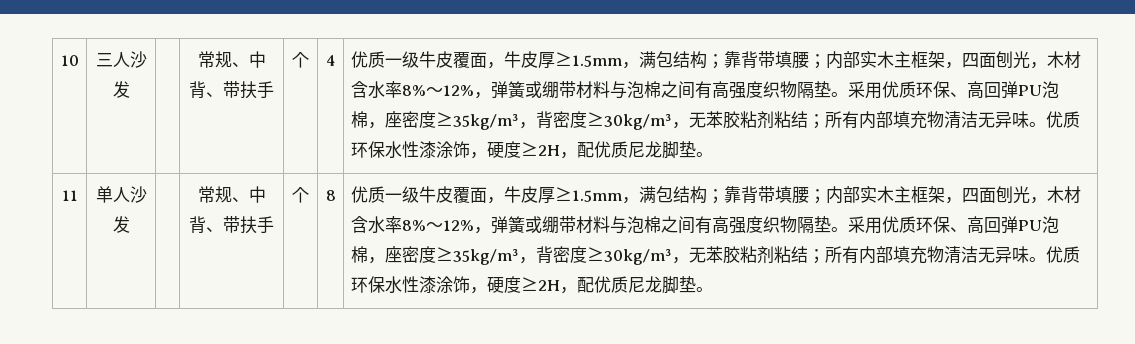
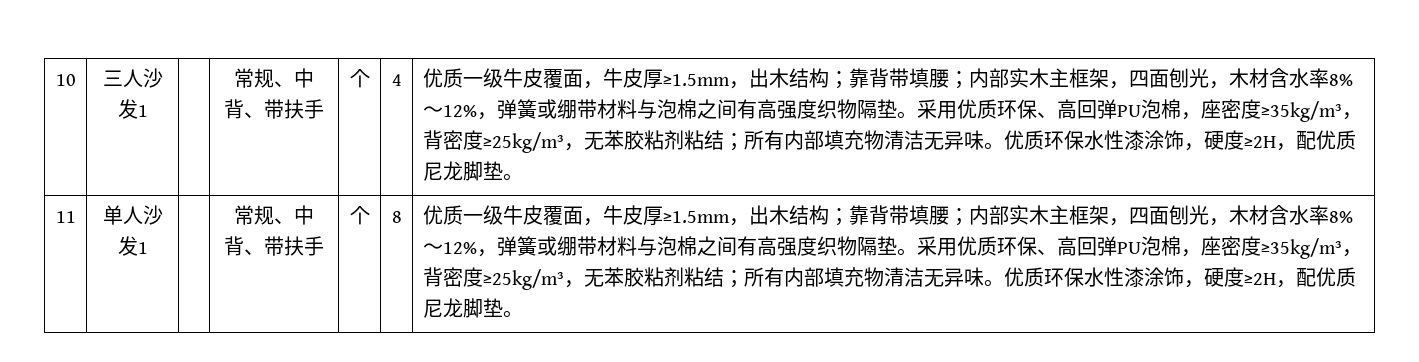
- 三人沙发
+ 三人沙发1
- 4 | 优质一级牛皮覆面，牛皮厚≥1.5mm，满包结构；靠背带填腰；内部实木主框架，四面刨光，木材含水率8%～12%，弹簧或绷带材料与泡棉之间有高强度织物隔垫。采用优质环保、高回弹PU泡棉，座密度≥35kg/m³，背密度≥30kg/m³，无苯胶粘剂粘结；所有内部填充物清洁无异味。
+ 4 | 优质一级牛皮覆面，牛皮厚≥1.5mm，出木结构；靠背带填腰；内部实木主框架，四面刨光，木材含水率8%～12%，弹簧或绷带材料与泡棉之间有高强度织物隔垫。采用优质环保、高回弹PU泡棉，座密度≥35kg/m³，背密度≥25kg/m³，无苯胶粘剂粘结；所有内部填充物清洁无异味。
- 单人沙发
+ 单人沙发1
- 8 | 优质一级牛皮覆面，牛皮厚≥1.5mm，满包结构；靠背带填腰；内部实木主框架，四面刨光，木材含水率8%～12%，弹簧或绷带材料与泡棉之间有高强度织物隔垫。采用优质环保、高回弹PU泡棉，座密度≥35kg/m³，背密度≥30kg/m³，无苯胶粘剂粘结；所有内部填充物清洁无异味。
+ 8 | 优质一级牛皮覆面，牛皮厚≥1.5mm，出木结构；靠背带填腰；内部实木主框架，四面刨光，木材含水率8%～12%，弹簧或绷带材料与泡棉之间有高强度织物隔垫。采用优质环保、高回弹PU泡棉，座密度≥35kg/m³，背密度≥25kg/m³，无苯胶粘剂粘结；所有内部填充物清洁无异味。

